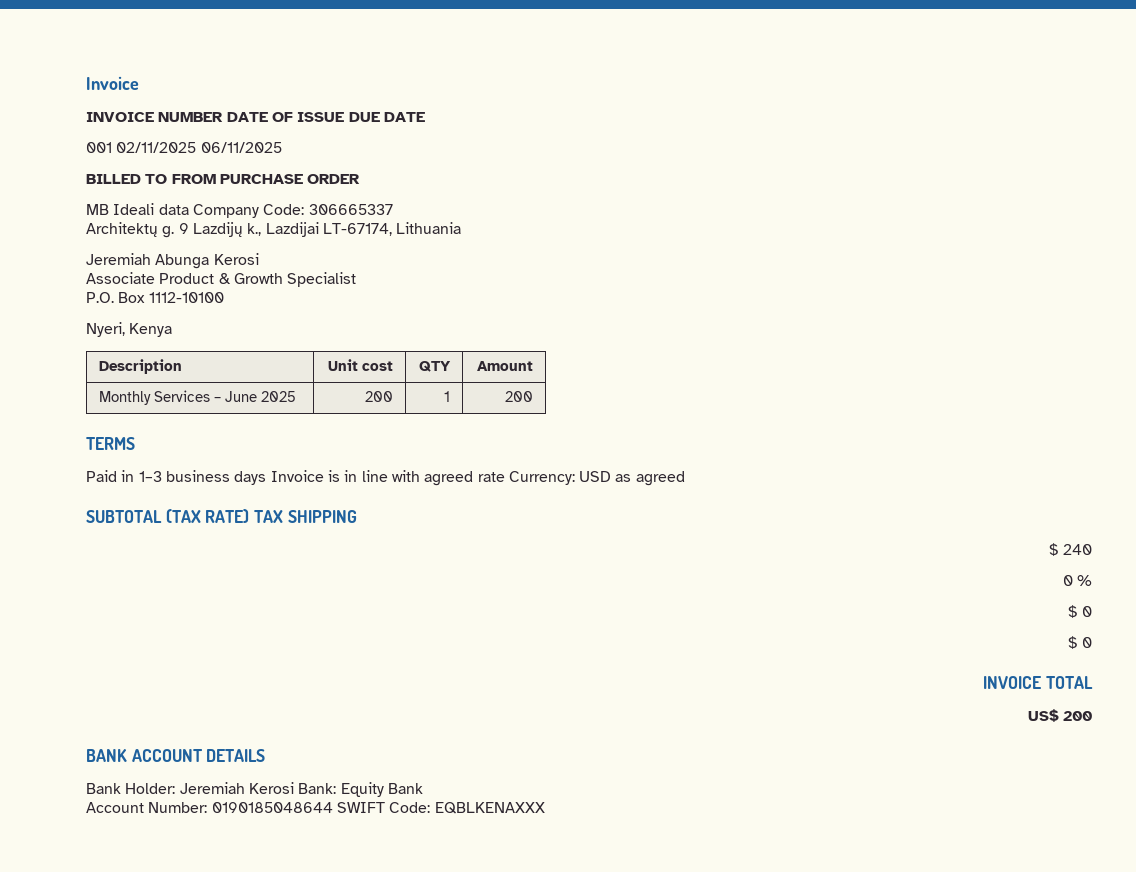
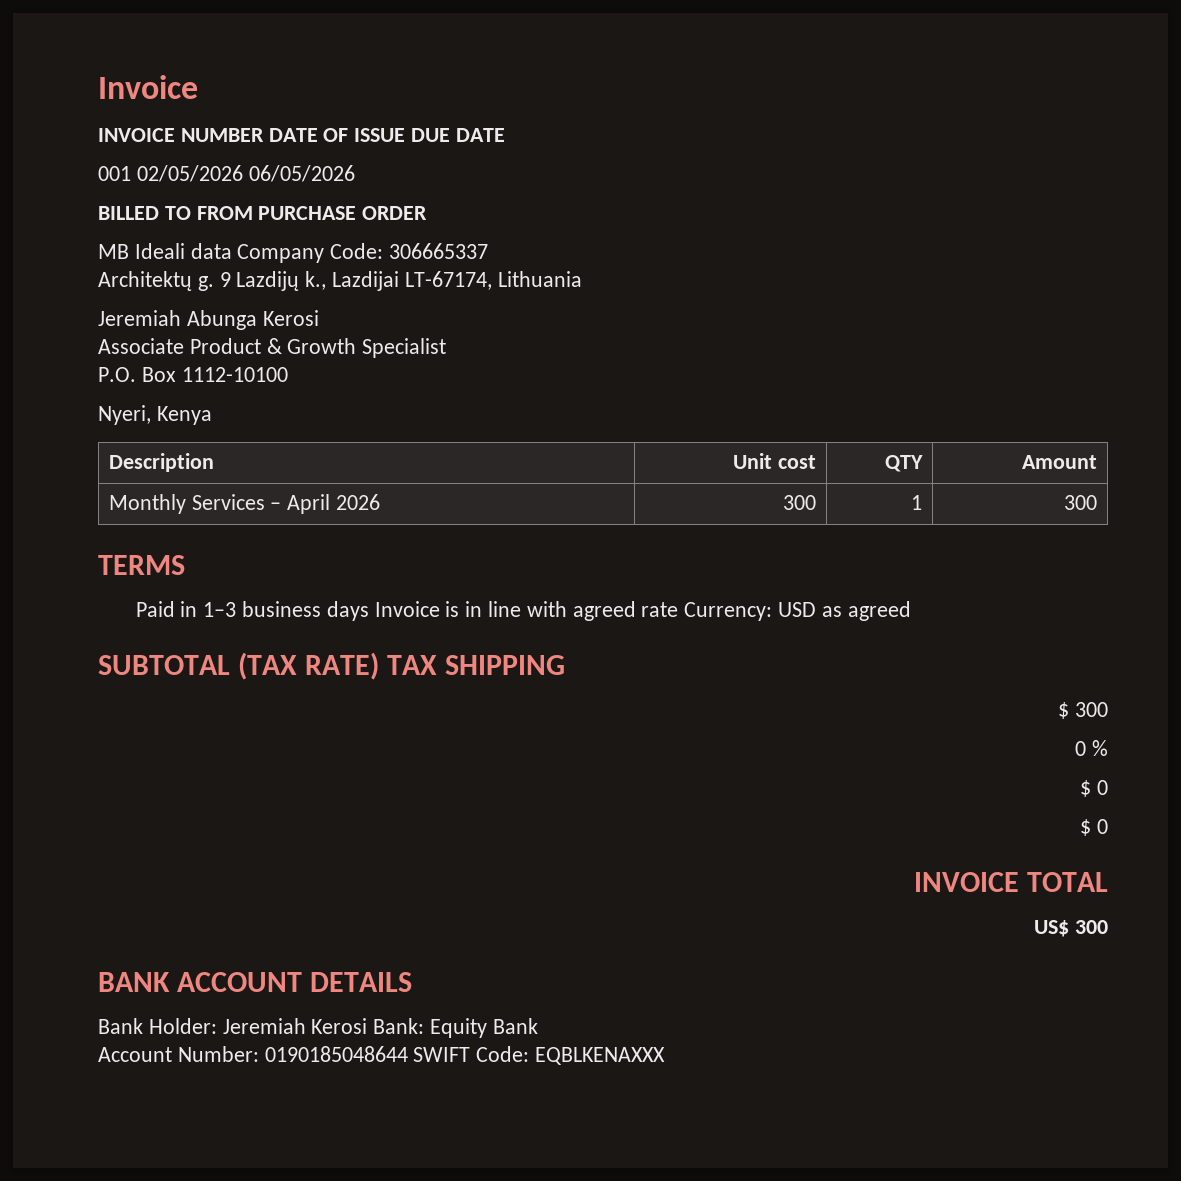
- 001 02/11/2025 06/11/2025
+ 001 02/05/2026 06/05/2026
- Monthly Services – June 2025 | 200 | 1 | 200
+ Monthly Services – April 2026 | 300 | 1 | 300
- $ 240
+ $ 300
- US$ 200
+ US$ 300

